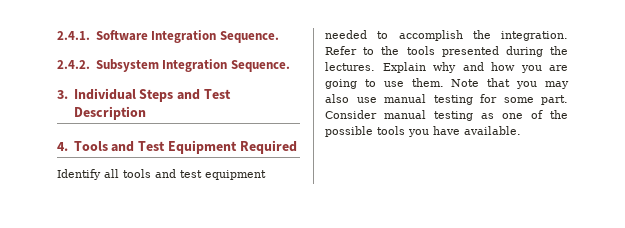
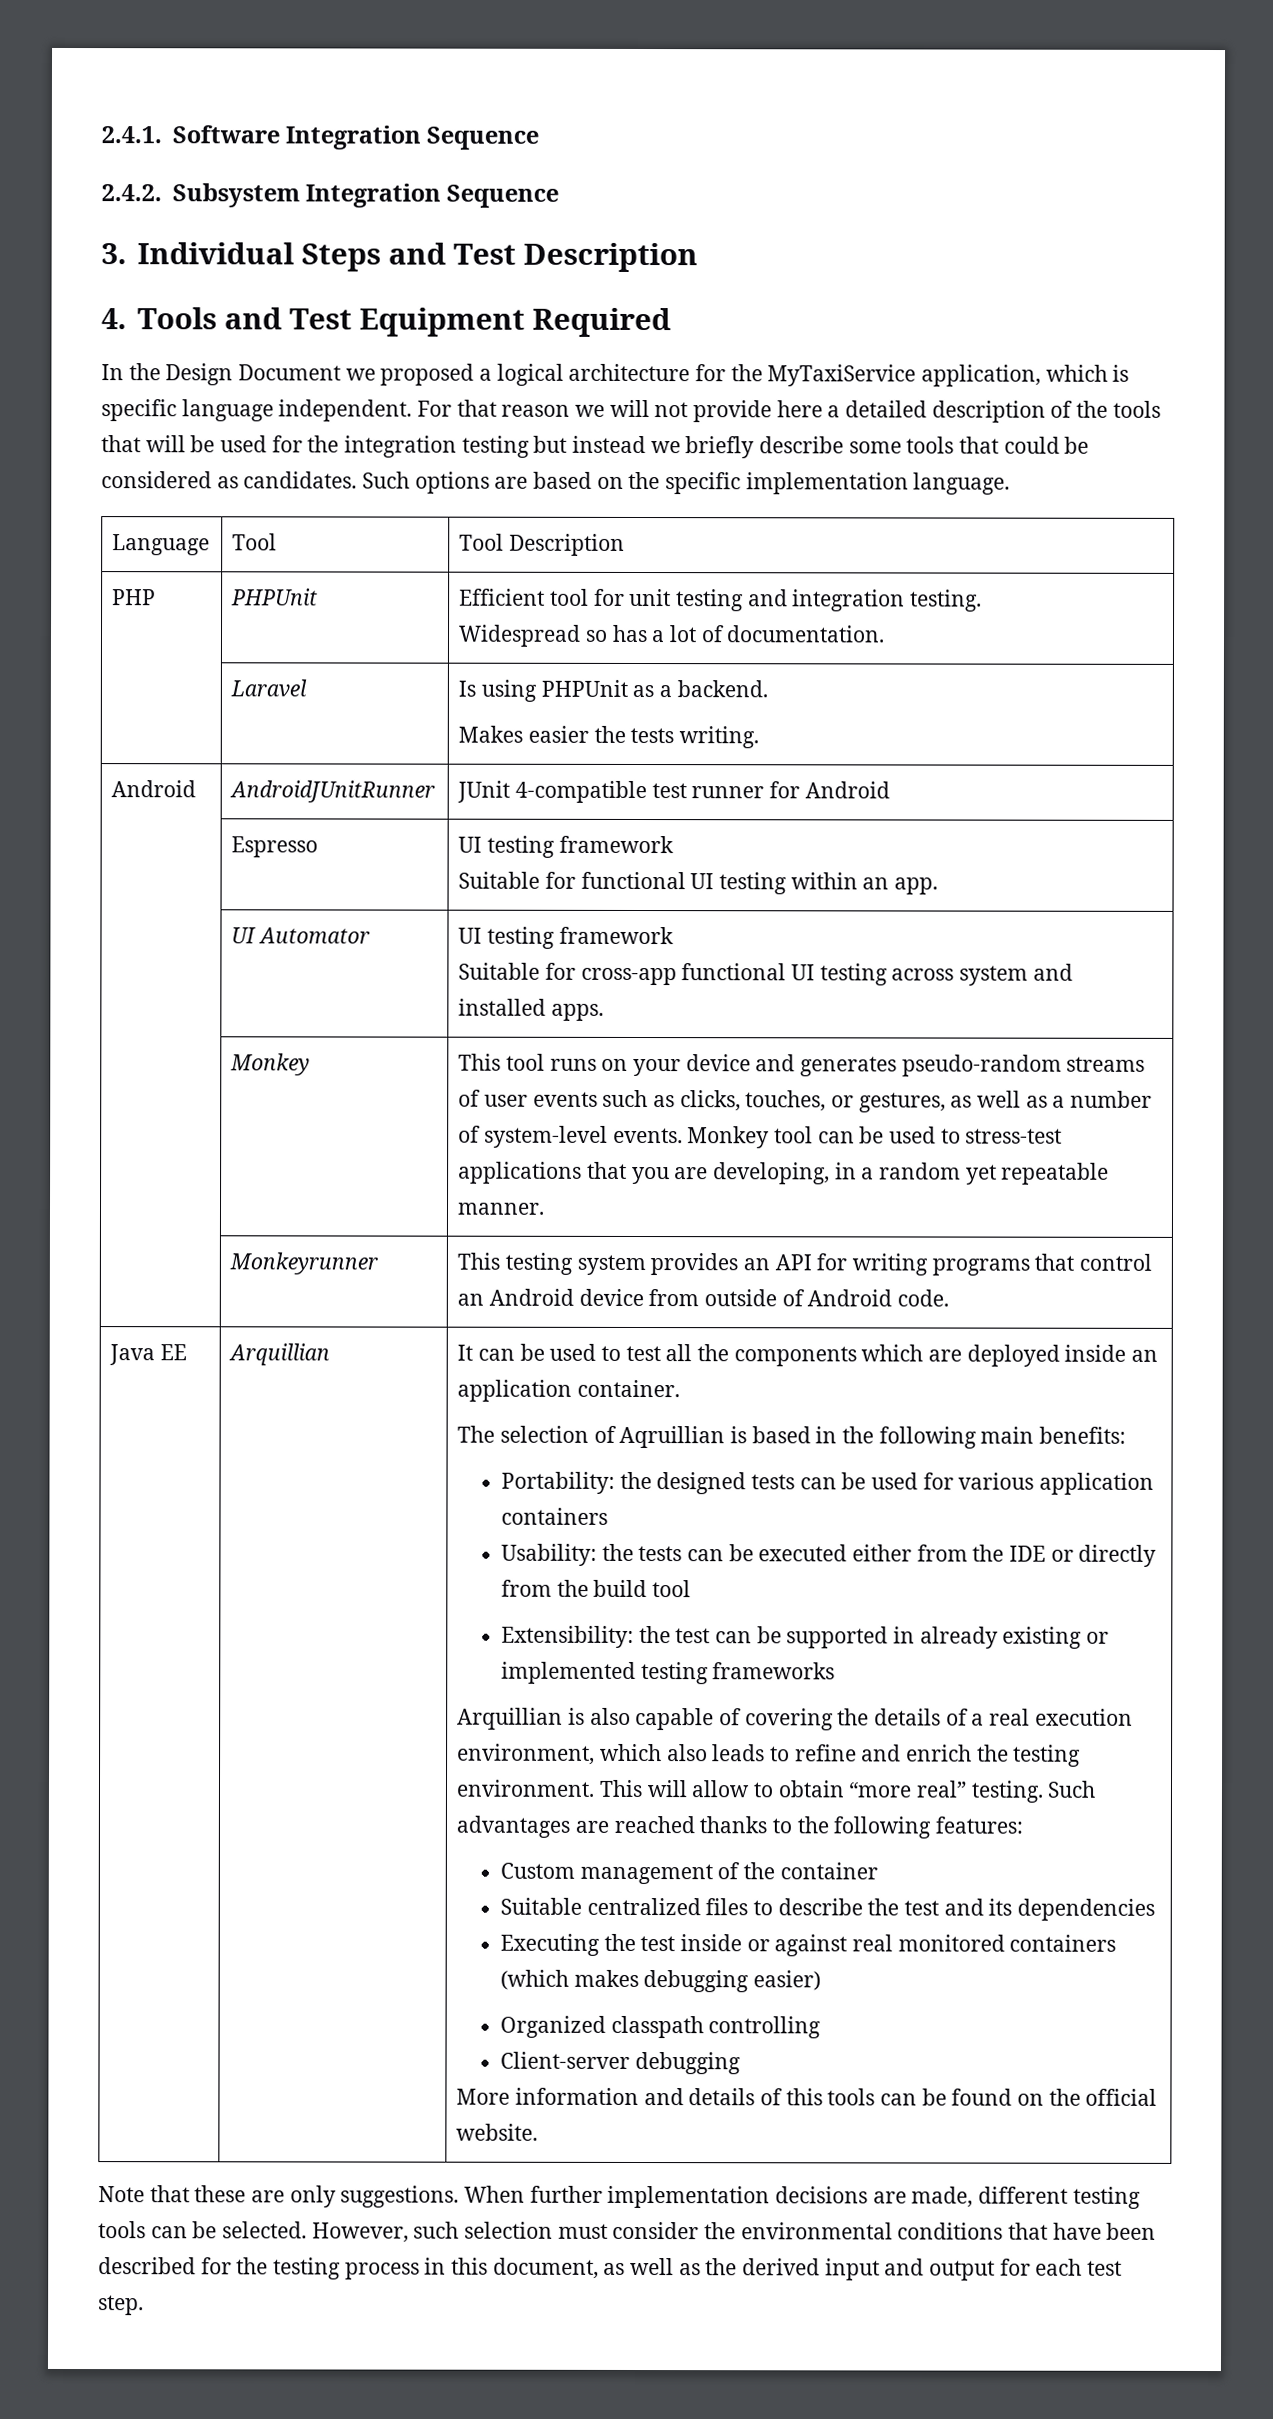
- 2.4.1. Software Integration Sequence.
+ 2.4.1. Software Integration Sequence
- 2.4.2. Subsystem Integration Sequence.
+ 2.4.2. Subsystem Integration Sequence
- Identify all tools and test equipment needed to accomplish the integration. Refer to the tools presented during the lectures. Explain why and how you are going to use them. Note that you may also use manual testing for some part. Consider manual testing as one of the possible tools you have available.
+ In the Design Document we proposed a logical architecture for the MyTaxiService application, which is specific language independent. For that reason we will not provide here a detailed description of the tools that will be used for the integration testing but instead we briefly describe some tools that could be considered as candidates. Such options are based on the specific implementation language.
+ Language | Tool | Tool Description
+ PHP | PHPUnit | Efficient tool for unit testing and integration testing.
+ Widespread so has a lot of documentation.
+ | Laravel | Is using PHPUnit as a backend.
+ Makes easier the tests writing.
+ Android | AndroidJUnitRunner | JUnit 4-compatible test runner for Android
+ | Espresso | UI testing framework
+ Suitable for functional UI testing within an app.
+ | UI Automator | UI testing framework
+ Suitable for cross-app functional UI testing across system and installed apps.
+ | Monkey | This tool runs on your device and generates pseudo-random streams of user events such as clicks, touches, or gestures, as well as a number of system-level events. Monkey tool can be used to stress-test applications that you are developing, in a random yet repeatable manner.
+ | Monkeyrunner | This testing system provides an API for writing programs that control an Android device from outside of Android code.
+ Java EE | Arquillian | It can be used to test all the components which are deployed inside an application container.
+ The selection of Aqruillian is based in the following main benefits:
+ Portability: the designed tests can be used for various application containers
+ Usability: the tests can be executed either from the IDE or directly from the build tool
+ Extensibility: the test can be supported in already existing or implemented testing frameworks
+ Arquillian is also capable of covering the details of a real execution environment, which also leads to refine and enrich the testing environment. This will allow to obtain “more real” testing. Such advantages are reached thanks to the following features:
+ Custom management of the container
+ Suitable centralized files to describe the test and its dependencies
+ Executing the test inside or against real monitored containers (which makes debugging easier)
+ Organized classpath controlling
+ Client-server debugging
+ More information and details of this tools can be found on the official website.
+ Note that these are only suggestions. When further implementation decisions are made, different testing tools can be selected. However, such selection must consider the environmental conditions that have been described for the testing process in this document, as well as the derived input and output for each test step.

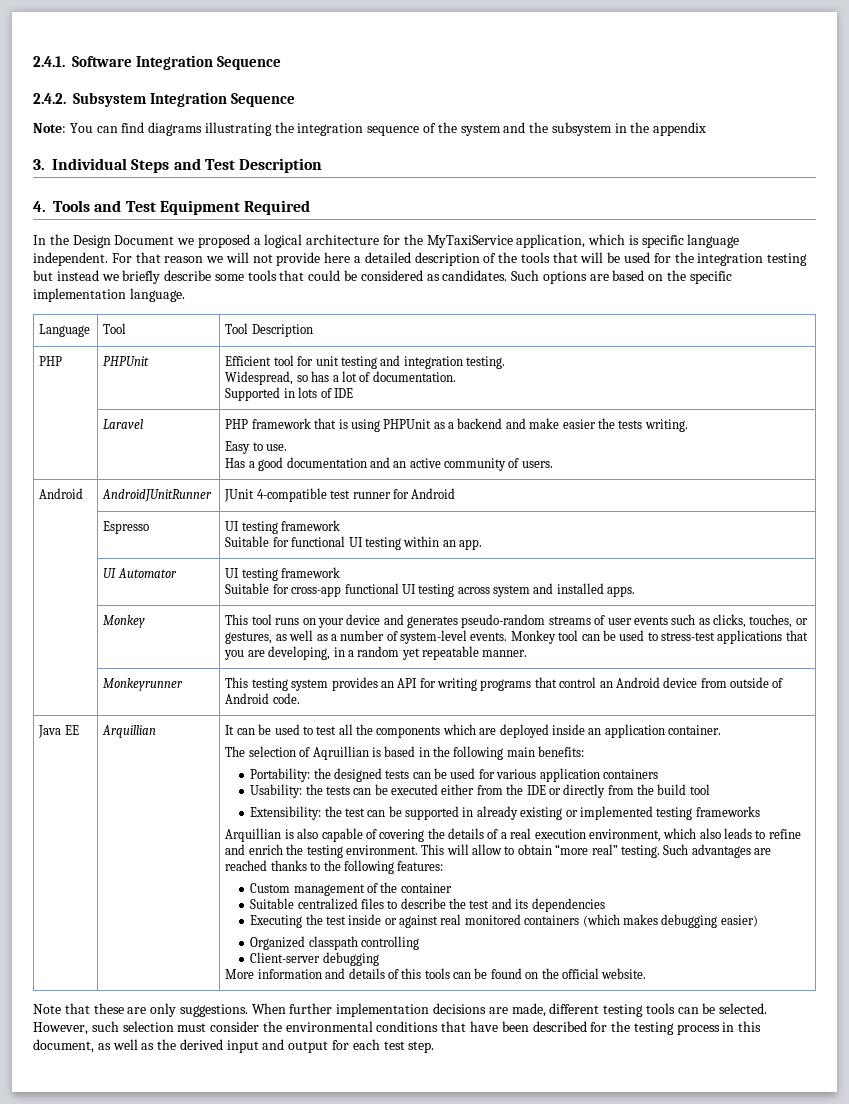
+ Note: You can find diagrams illustrating the integration sequence of the system and the subsystem in the appendix
  PHP | PHPUnit | Efficient tool for unit testing and integration testing.
- Widespread so has a lot of documentation.
- | Laravel | Is using PHPUnit as a backend.
- Makes easier the tests writing.
+ Widespread, so has a lot of documentation.
+ Supported in lots of IDE
+ | Laravel | PHP framework that is using PHPUnit as a backend and make easier the tests writing.
+ Easy to use.
+ Has a good documentation and an active community of users.

